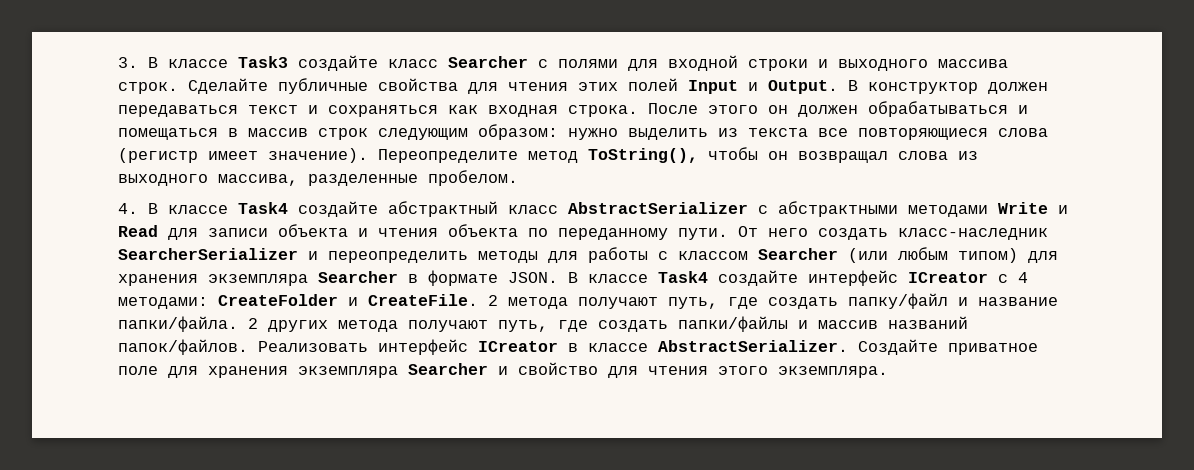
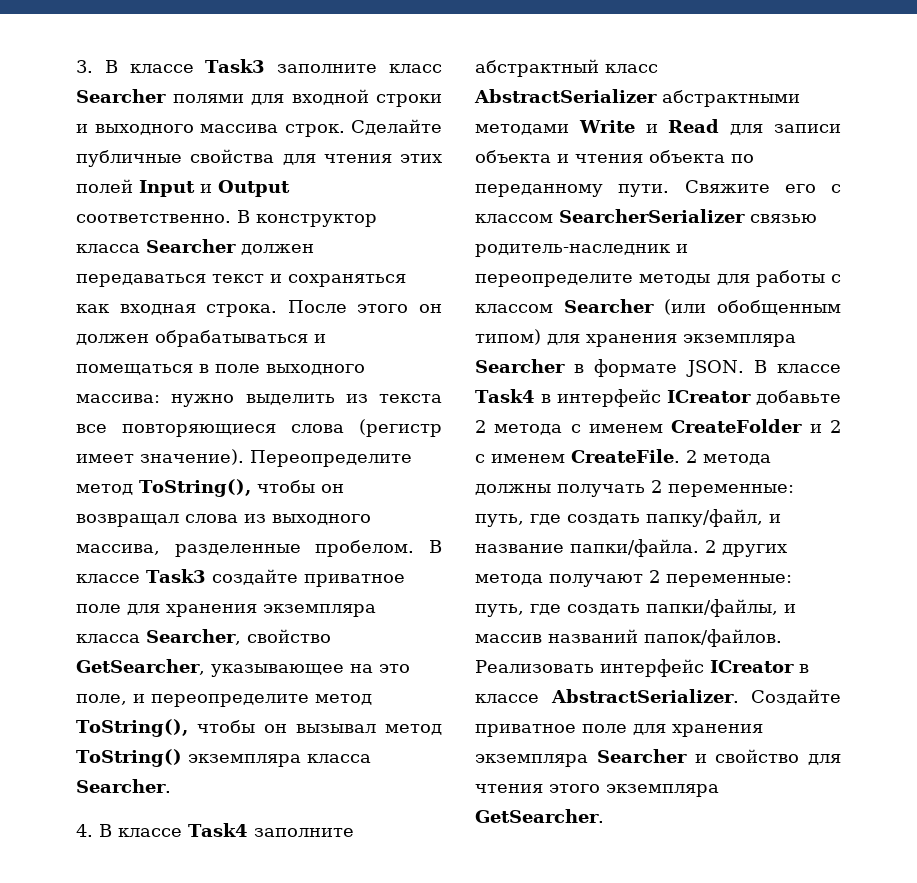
- 3. В классе Task3 создайте класс Searcher с полями для входной строки и выходного массива строк.
+ 3. В классе Task3 заполните класс Searcher полями для входной строки и выходного массива строк.
- Сделайте публичные свойства для чтения этих полей Input и Output. В конструктор должен передаваться текст и сохраняться как входная строка.
+ Сделайте публичные свойства для чтения этих полей Input и Output соответственно. В конструктор класса Searcher должен передаваться текст и сохраняться как входная строка.
- После этого он должен обрабатываться и помещаться в массив строк следующим образом: нужно выделить из текста все повторяющиеся слова (регистр имеет значение).
+ После этого он должен обрабатываться и помещаться в поле выходного массива: нужно выделить из текста все повторяющиеся слова (регистр имеет значение).
+ В классе Task3 создайте приватное поле для хранения экземпляра класса Searcher, свойство GetSearcher, указывающее на это поле, и переопределите метод ToString(), чтобы он вызывал метод ToString() экземпляра класса Searcher.
- 4. В классе Task4 создайте абстрактный класс AbstractSerializer с абстрактными методами Write и Read для записи объекта и чтения объекта по переданному пути.
+ 4. В классе Task4 заполните абстрактный класс AbstractSerializer абстрактными методами Write и Read для записи объекта и чтения объекта по переданному пути.
- От него создать класс-наследник SearcherSerializer и переопределить методы для работы с классом Searcher (или любым типом) для хранения экземпляра Searcher в формате JSON.
+ Свяжите его с классом SearcherSerializer связью родитель-наследник и переопределите методы для работы с классом Searcher (или обобщенным типом) для хранения экземпляра Searcher в формате JSON.
- В классе Task4 создайте интерфейс ICreator с 4 методами: CreateFolder и CreateFile. 2 метода получают путь, где создать папку/файл и название папки/файла.
+ В классе Task4 в интерфейс ICreator добавьте 2 метода с именем CreateFolder и 2 с именем CreateFile. 2 метода должны получать 2 переменные: путь, где создать папку/файл, и название папки/файла.
- 2 других метода получают путь, где создать папки/файлы и массив названий папок/файлов.
+ 2 других метода получают 2 переменные: путь, где создать папки/файлы, и массив названий папок/файлов.
- Создайте приватное поле для хранения экземпляра Searcher и свойство для чтения этого экземпляра.
+ Создайте приватное поле для хранения экземпляра Searcher и свойство для чтения этого экземпляра GetSearcher.

